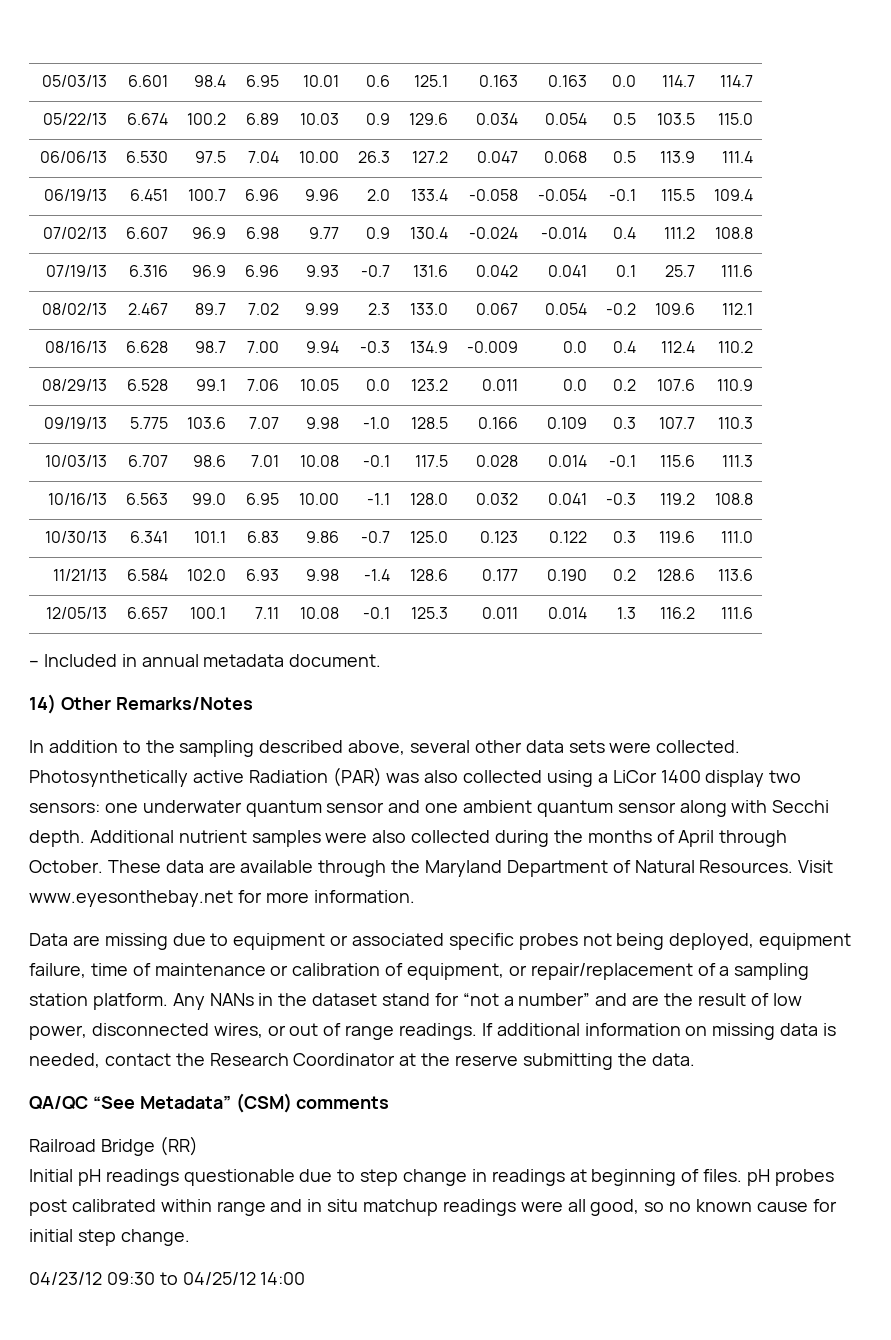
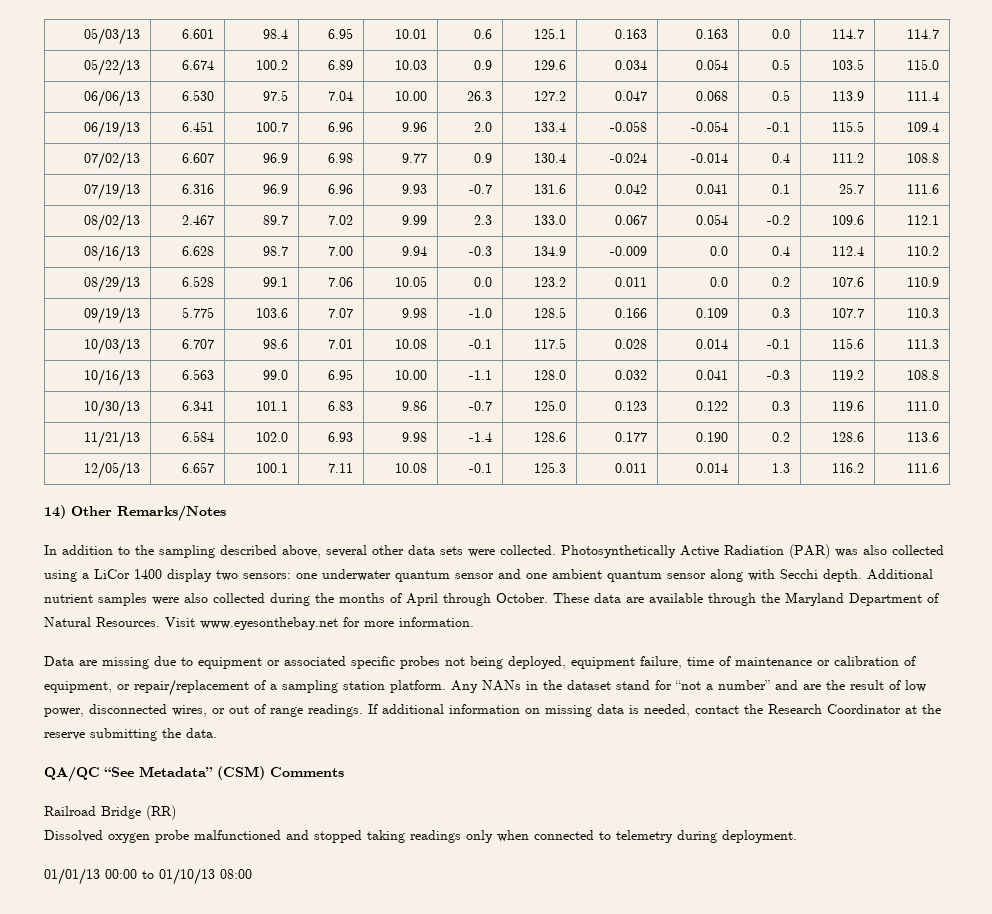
- – Included in annual metadata document.
- Photosynthetically active Radiation (PAR) was also collected using a LiCor 1400 display two sensors: one underwater quantum sensor and one ambient quantum sensor along with Secchi depth.
+ Photosynthetically Active Radiation (PAR) was also collected using a LiCor 1400 display two sensors: one underwater quantum sensor and one ambient quantum sensor along with Secchi depth.
- QA/QC “See Metadata” (CSM) comments
+ QA/QC “See Metadata” (CSM) Comments
- Initial pH readings questionable due to step change in readings at beginning of files. pH probes post calibrated within range and in situ matchup readings were all good, so no known cause for initial step change.
- 04/23/12 09:30 to 04/25/12 14:00
+ Dissolved oxygen probe malfunctioned and stopped taking readings only when connected to telemetry during deployment.
+ 01/01/13 00:00 to 01/10/13 08:00

